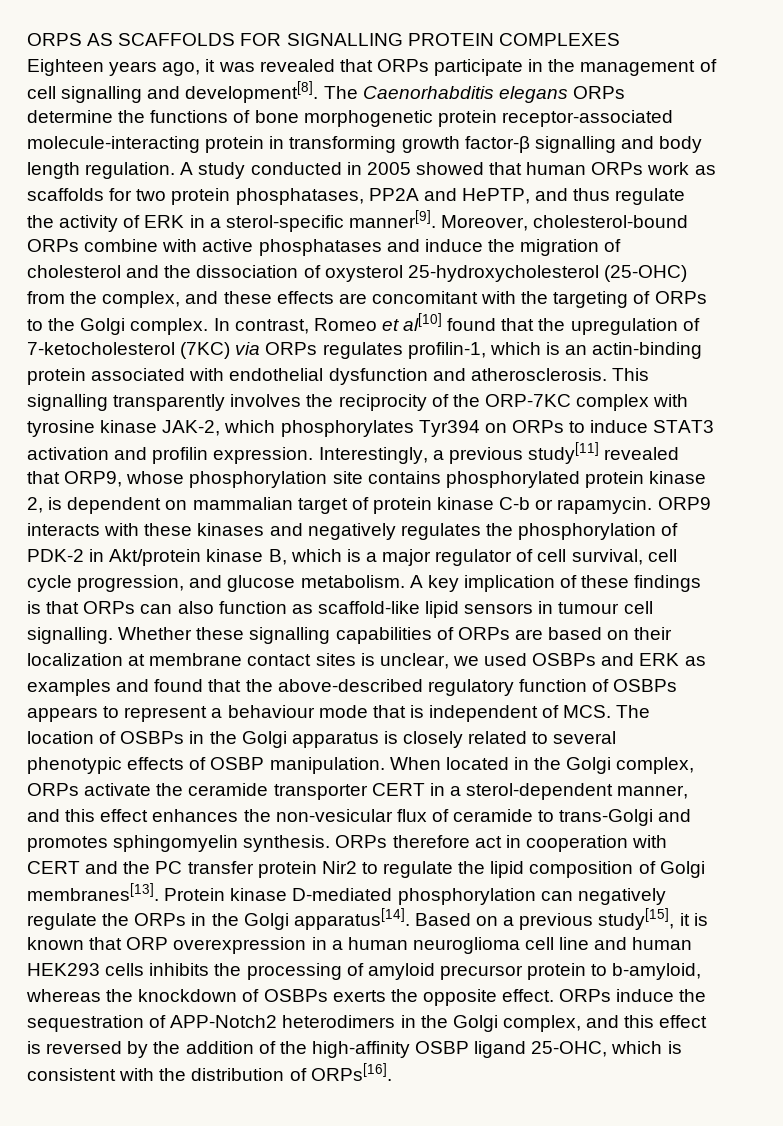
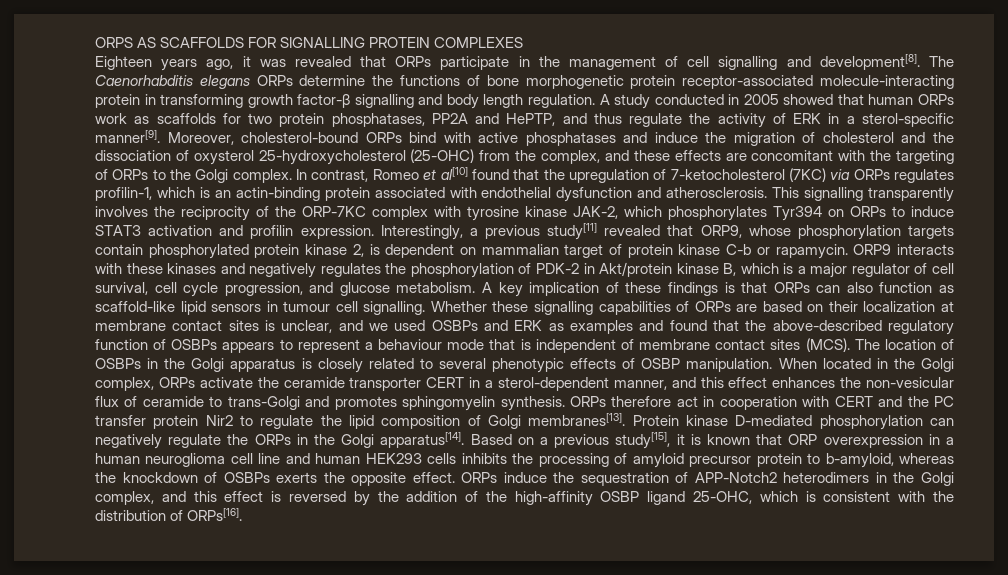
- Moreover, cholesterol-bound ORPs combine with active phosphatases and induce the migration of cholesterol and the dissociation of oxysterol 25-hydroxycholesterol (25-OHC) from the complex, and these effects are concomitant with the targeting of ORPs to the Golgi complex.
+ Moreover, cholesterol-bound ORPs bind with active phosphatases and induce the migration of cholesterol and the dissociation of oxysterol 25-hydroxycholesterol (25-OHC) from the complex, and these effects are concomitant with the targeting of ORPs to the Golgi complex.
- Interestingly, a previous study[11] revealed that ORP9, whose phosphorylation site contains phosphorylated protein kinase 2, is dependent on mammalian target of protein kinase C-b or rapamycin.
+ Interestingly, a previous study[11] revealed that ORP9, whose phosphorylation targets contain phosphorylated protein kinase 2, is dependent on mammalian target of protein kinase C-b or rapamycin.
- Whether these signalling capabilities of ORPs are based on their localization at membrane contact sites is unclear, we used OSBPs and ERK as examples and found that the above-described regulatory function of OSBPs appears to represent a behaviour mode that is independent of MCS. The location of OSBPs in the Golgi apparatus is closely related to several phenotypic effects of OSBP manipulation.
+ Whether these signalling capabilities of ORPs are based on their localization at membrane contact sites is unclear, and we used OSBPs and ERK as examples and found that the above-described regulatory function of OSBPs appears to represent a behaviour mode that is independent of membrane contact sites (MCS). The location of OSBPs in the Golgi apparatus is closely related to several phenotypic effects of OSBP manipulation.

